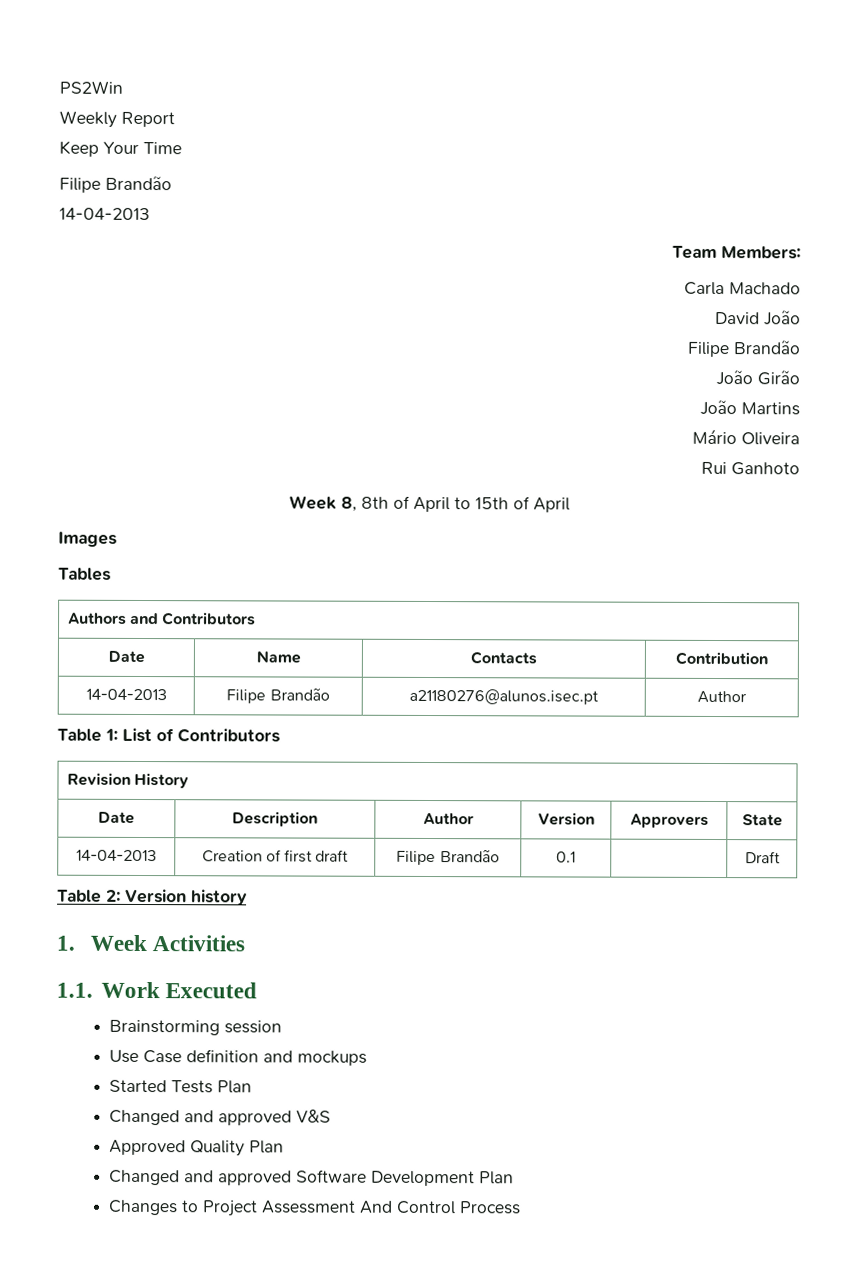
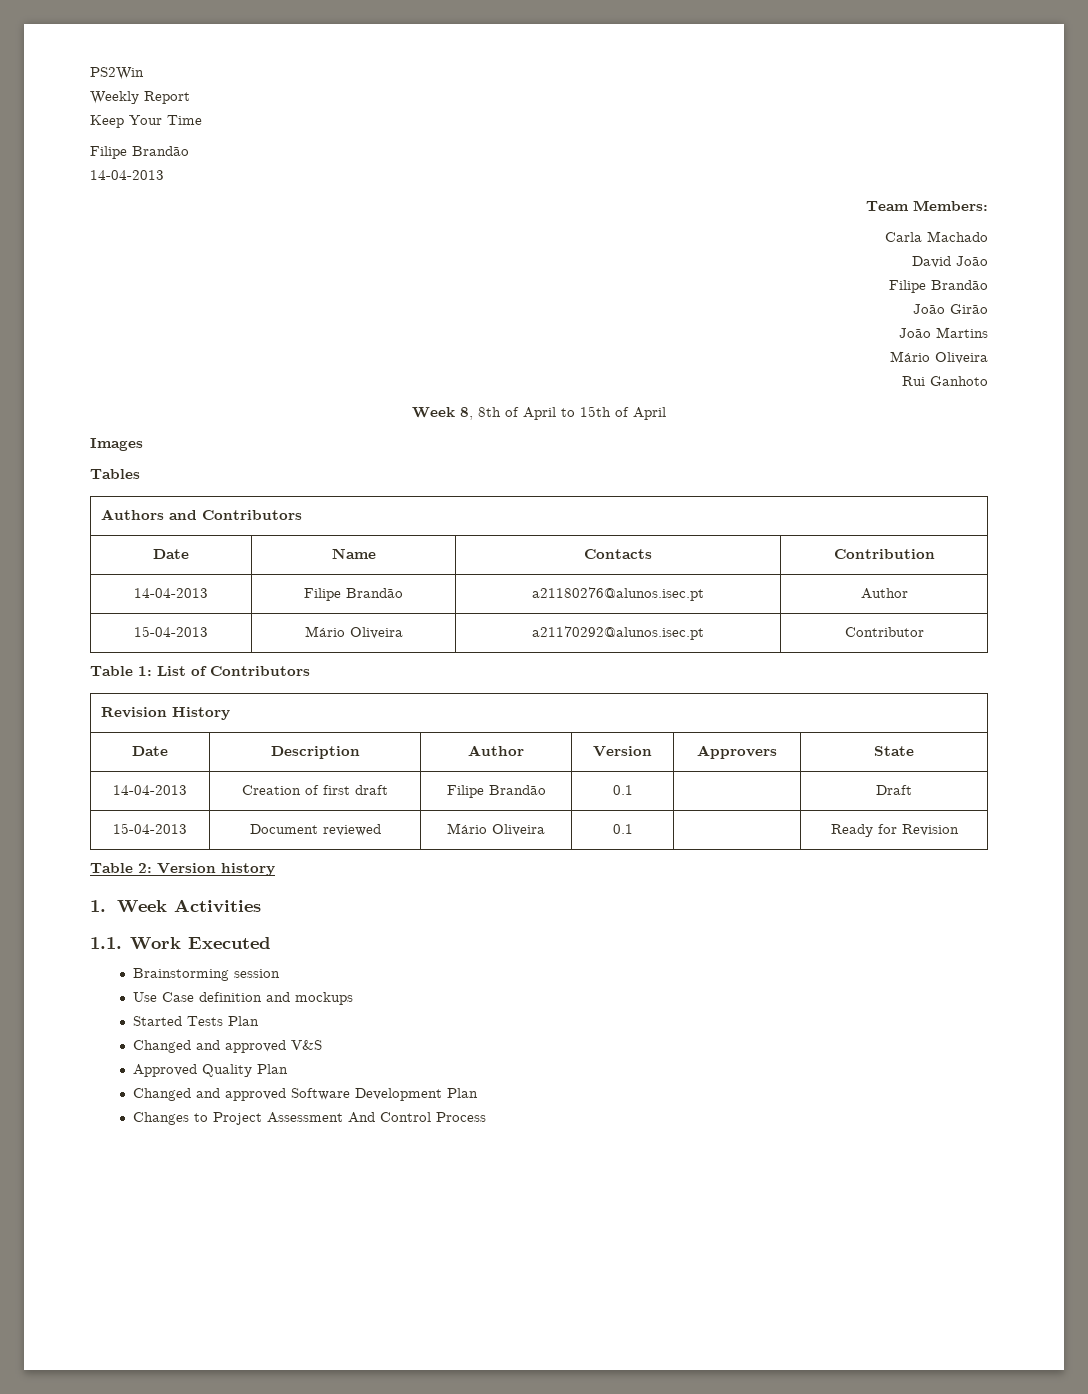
+ 15-04-2013 | Mário Oliveira | a21170292@alunos.isec.pt | Contributor
+ 15-04-2013 | Document reviewed | Mário Oliveira | 0.1 | | Ready for Revision

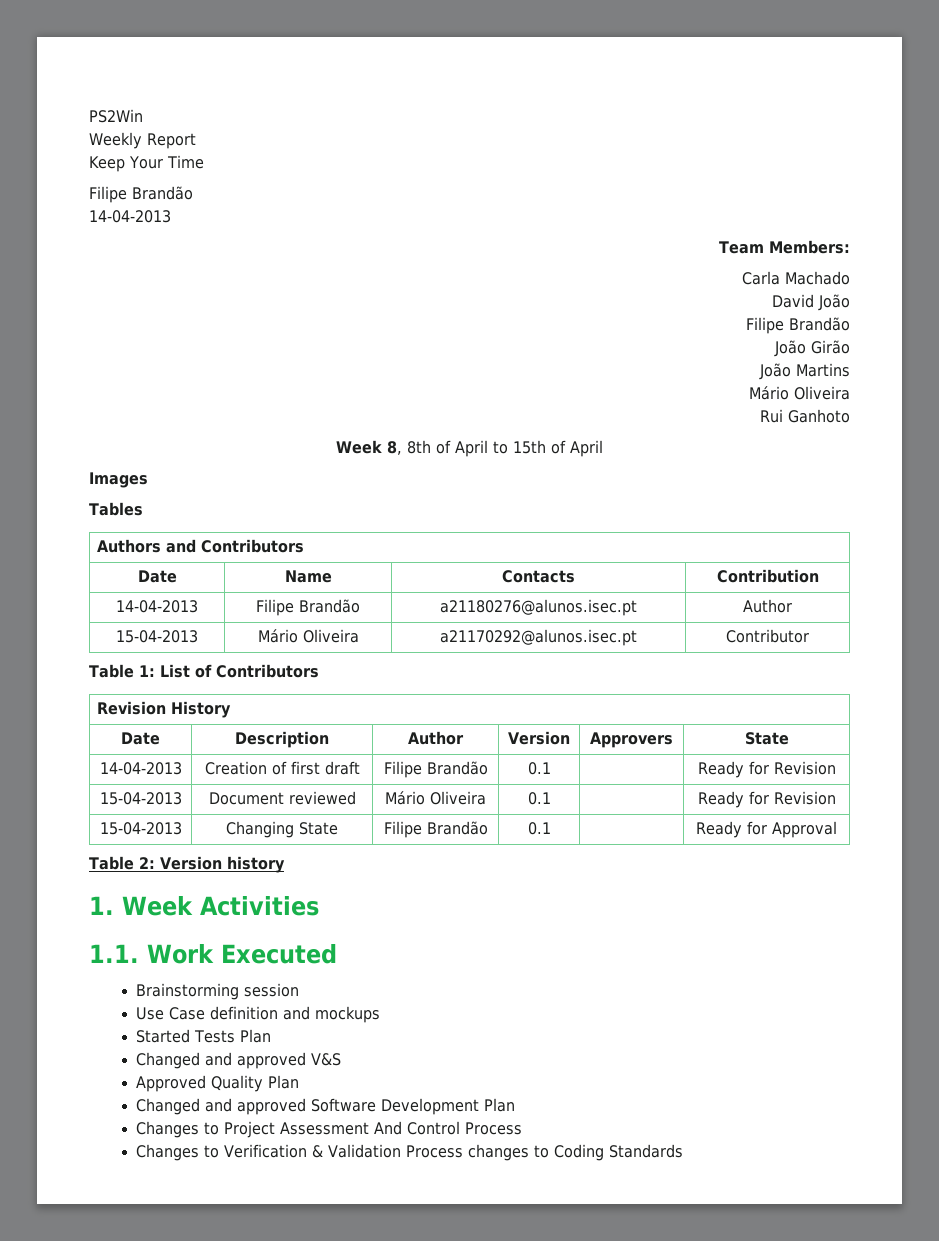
- 14-04-2013 | Creation of first draft | Filipe Brandão | 0.1 | | Draft
+ 14-04-2013 | Creation of first draft | Filipe Brandão | 0.1 | | Ready for Revision
+ 15-04-2013 | Changing State | Filipe Brandão | 0.1 | | Ready for Approval
+ Changes to Verification & Validation Process changes to Coding Standards

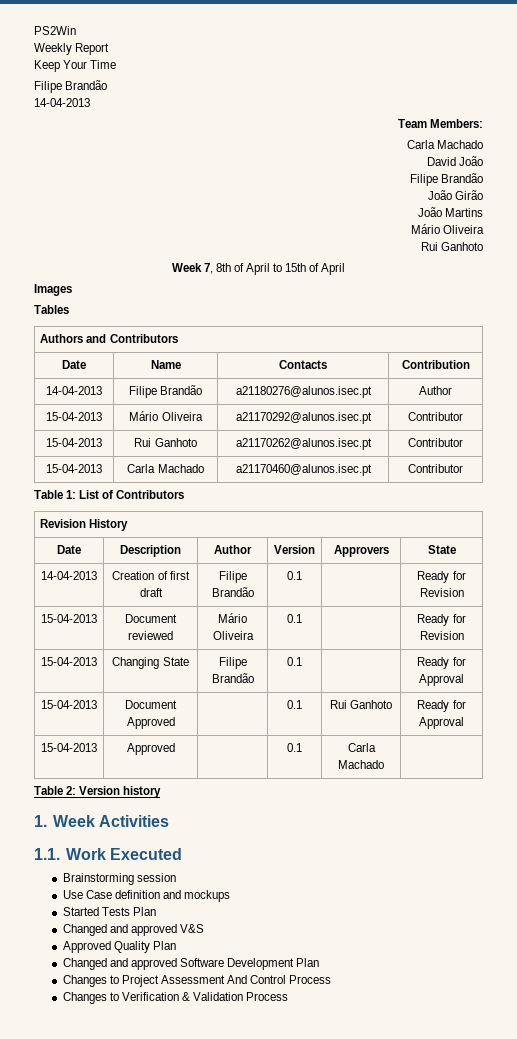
- Week 8, 8th of April to 15th of April
+ Week 7, 8th of April to 15th of April
+ 15-04-2013 | Rui Ganhoto | a21170262@alunos.isec.pt | Contributor
+ 15-04-2013 | Carla Machado | a21170460@alunos.isec.pt | Contributor
+ 15-04-2013 | Document Approved | | 0.1 | Rui Ganhoto | Ready for Approval
+ 15-04-2013 | Approved | | 0.1 | Carla Machado |
- Changes to Verification & Validation Process changes to Coding Standards
+ Changes to Verification & Validation Process

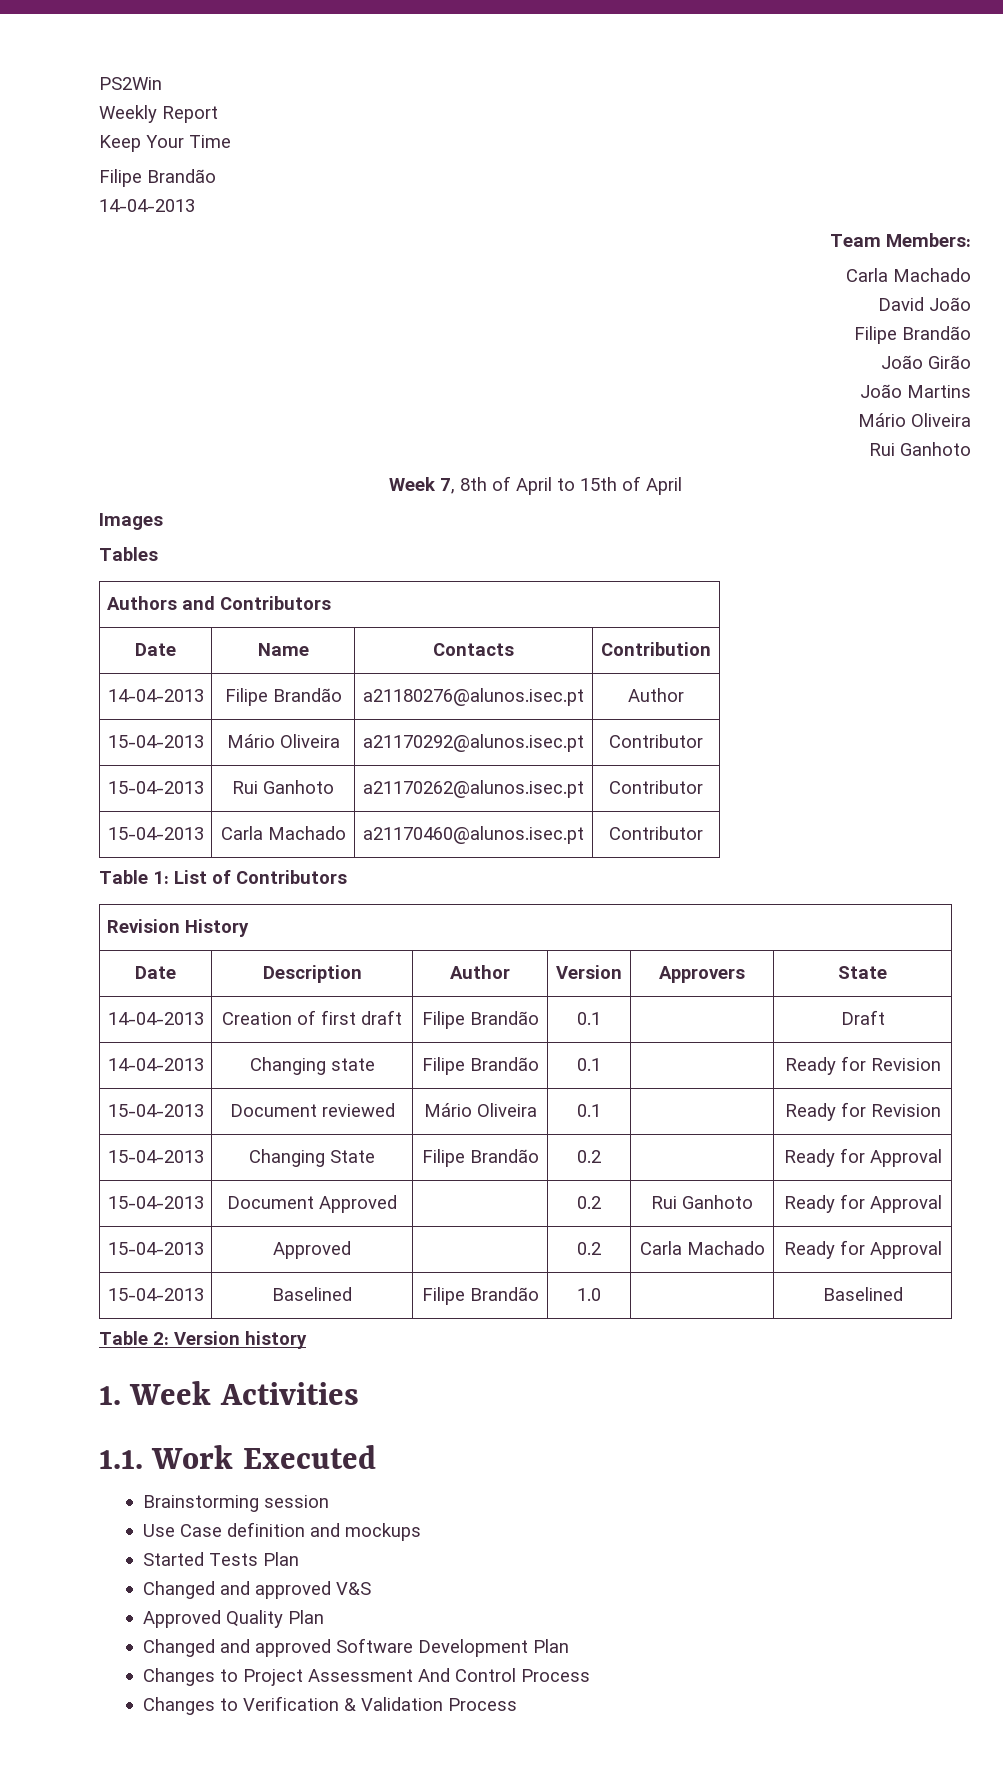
- 14-04-2013 | Creation of first draft | Filipe Brandão | 0.1 | | Ready for Revision
+ 14-04-2013 | Creation of first draft | Filipe Brandão | 0.1 | | Draft
+ 14-04-2013 | Changing state | Filipe Brandão | 0.1 | | Ready for Revision
- 15-04-2013 | Changing State | Filipe Brandão | 0.1 | | Ready for Approval
+ 15-04-2013 | Changing State | Filipe Brandão | 0.2 | | Ready for Approval
- 15-04-2013 | Document Approved | | 0.1 | Rui Ganhoto | Ready for Approval
+ 15-04-2013 | Document Approved | | 0.2 | Rui Ganhoto | Ready for Approval
- 15-04-2013 | Approved | | 0.1 | Carla Machado |
+ 15-04-2013 | Approved | | 0.2 | Carla Machado | Ready for Approval
+ 15-04-2013 | Baselined | Filipe Brandão | 1.0 | | Baselined

